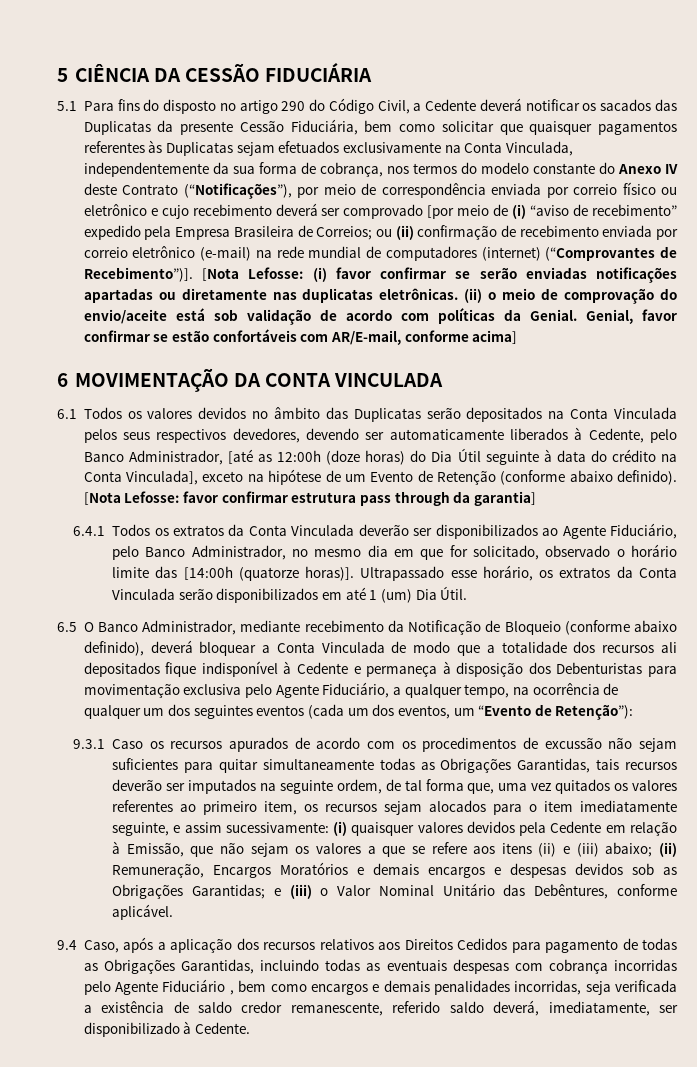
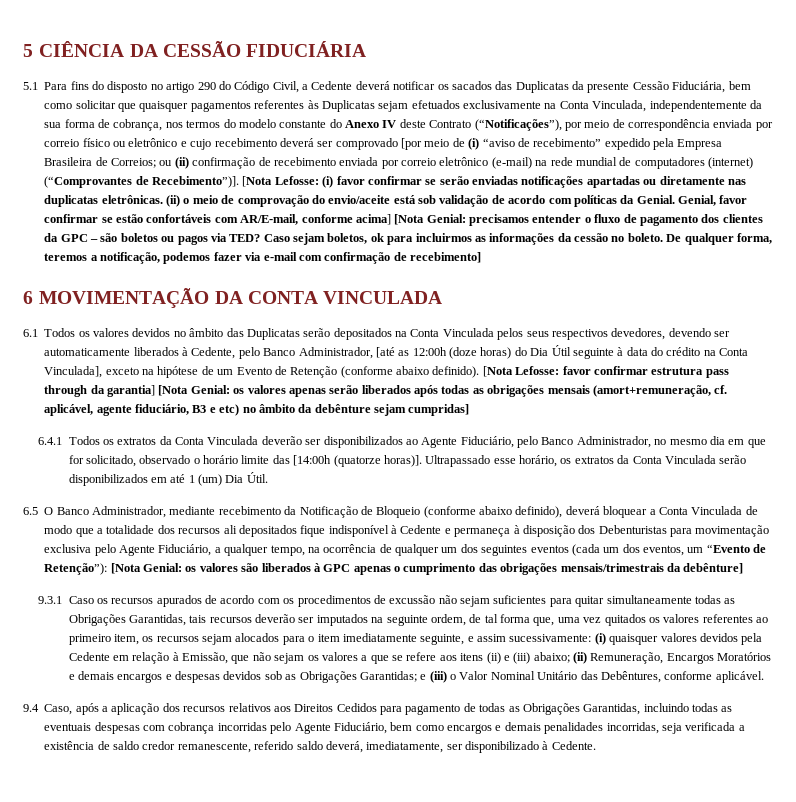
- Genial, favor confirmar se estão confortáveis com AR/E-mail, conforme acima]
+ Genial, favor confirmar se estão confortáveis com AR/E-mail, conforme acima] [Nota Genial: precisamos entender o fluxo de pagamento dos clientes da GPC – são boletos ou pagos via TED? Caso sejam boletos, ok para incluirmos as informações da cessão no boleto. De qualquer forma, teremos a notificação, podemos fazer via e-mail com confirmação de recebimento]
- [Nota Lefosse: favor confirmar estrutura pass through da garantia]
+ [Nota Lefosse: favor confirmar estrutura pass through da garantia] [Nota Genial: os valores apenas serão liberados após todas as obrigações mensais (amort+remuneração, cf. aplicável, agente fiduciário, B3 e etc) no âmbito da debênture sejam cumpridas]
+ [Nota Genial: os valores são liberados à GPC apenas o cumprimento das obrigações mensais/trimestrais da debênture]
- 9.4 Caso, após a aplicação dos recursos relativos aos Direitos Cedidos para pagamento de todas as Obrigações Garantidas, incluindo todas as eventuais despesas com cobrança incorridas pelo Agente Fiduciário , bem como encargos e demais penalidades incorridas, seja verificada a existência de saldo credor remanescente, referido saldo deverá, imediatamente, ser disponibilizado à Cedente.
+ 9.4 Caso, após a aplicação dos recursos relativos aos Direitos Cedidos para pagamento de todas as Obrigações Garantidas, incluindo todas as eventuais despesas com cobrança incorridas pelo Agente Fiduciário, bem como encargos e demais penalidades incorridas, seja verificada a existência de saldo credor remanescente, referido saldo deverá, imediatamente, ser disponibilizado à Cedente.

